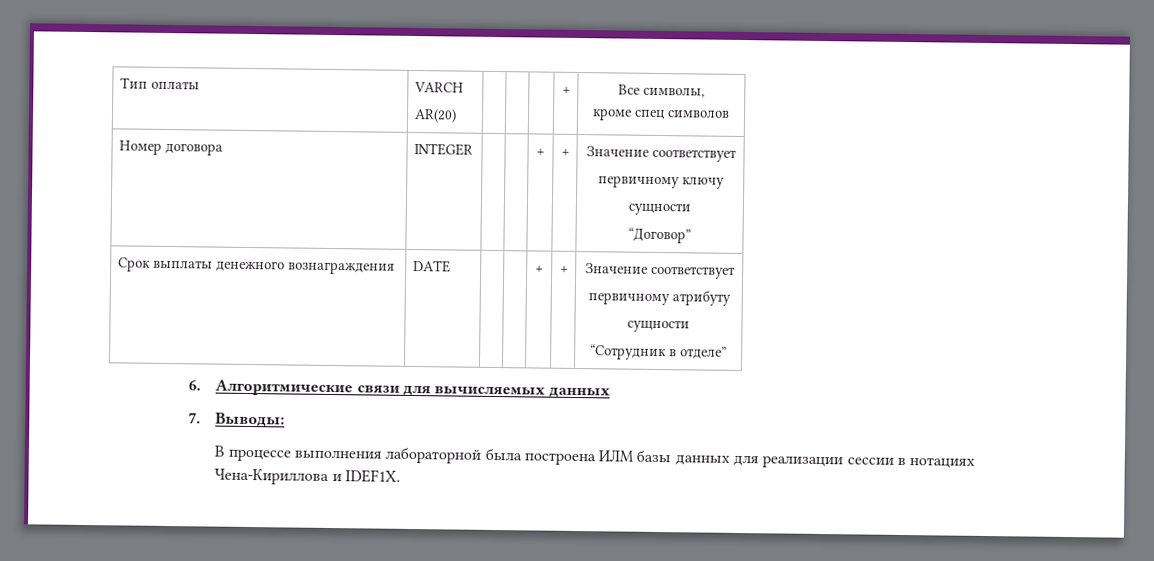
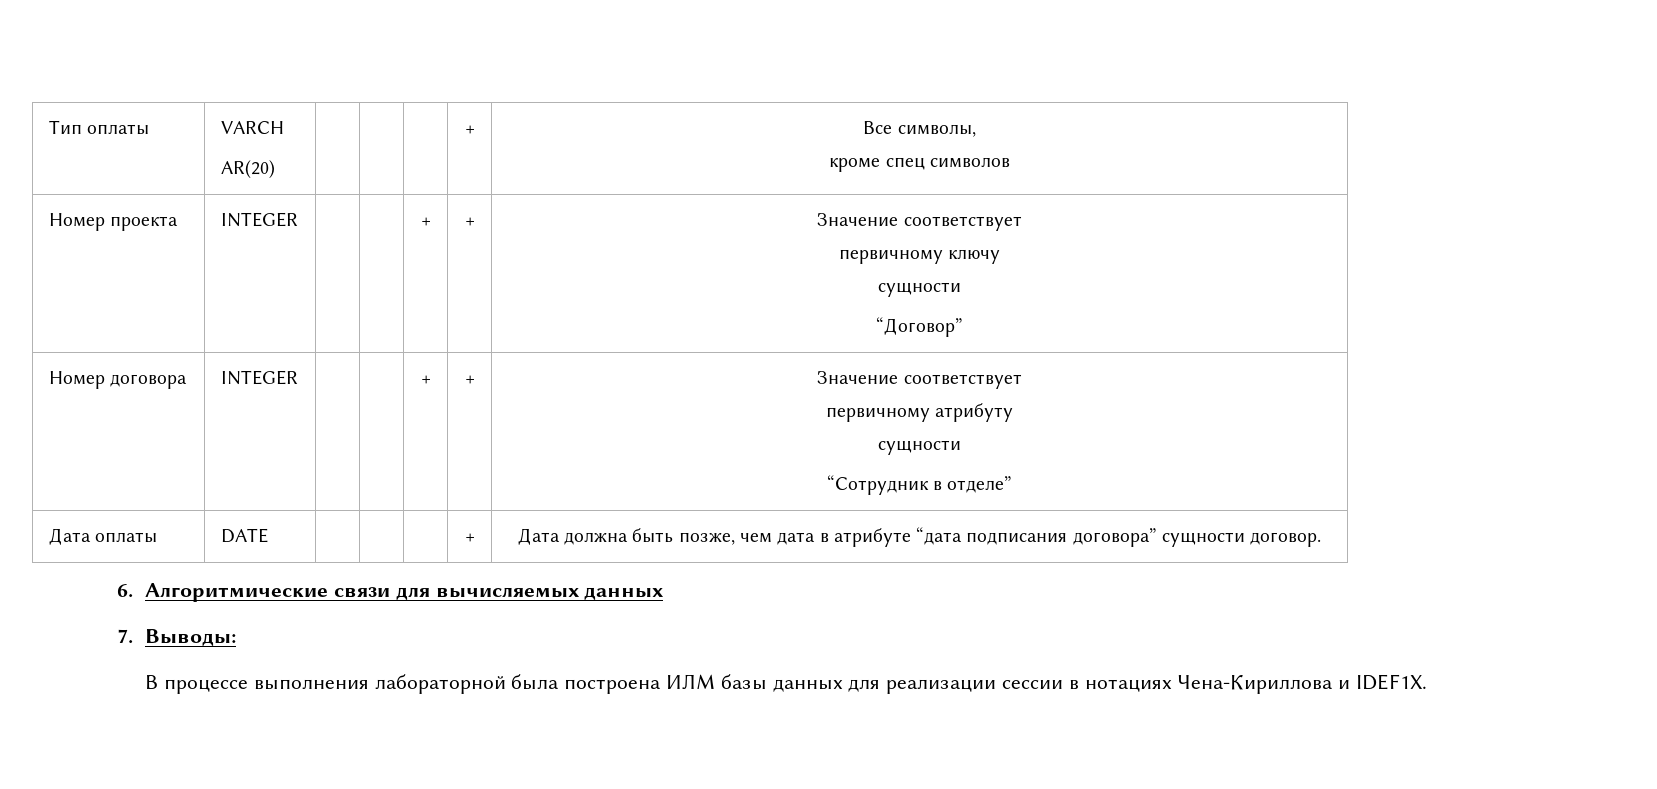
- Номер договора | INTEGER | | | + | + | Значение соответствует
+ Номер проекта | INTEGER | | | + | + | Значение соответствует
- Срок выплаты денежного вознаграждения | DATE | | | + | + | Значение соответствует
+ Номер договора | INTEGER | | | + | + | Значение соответствует
+ Дата оплаты | DATE | | | | + | Дата должна быть позже, чем дата в атрибуте “дата подписания договора” сущности договор.

